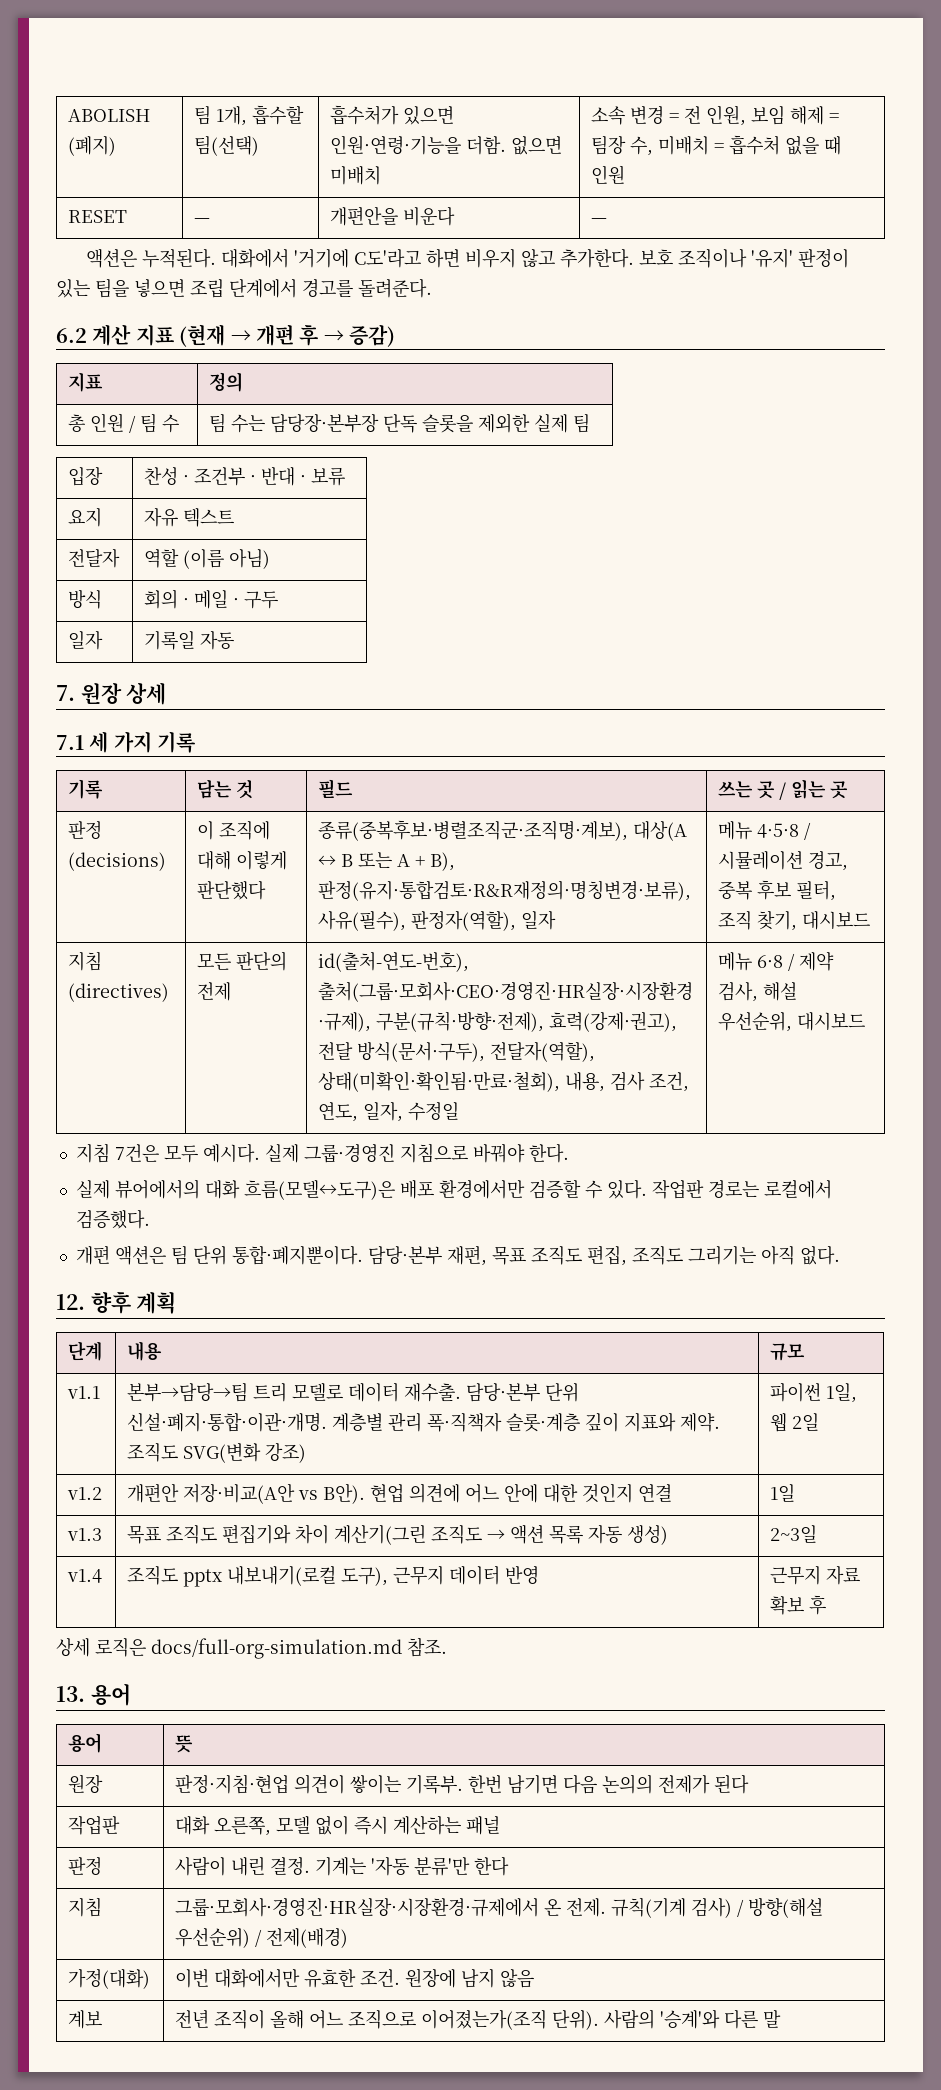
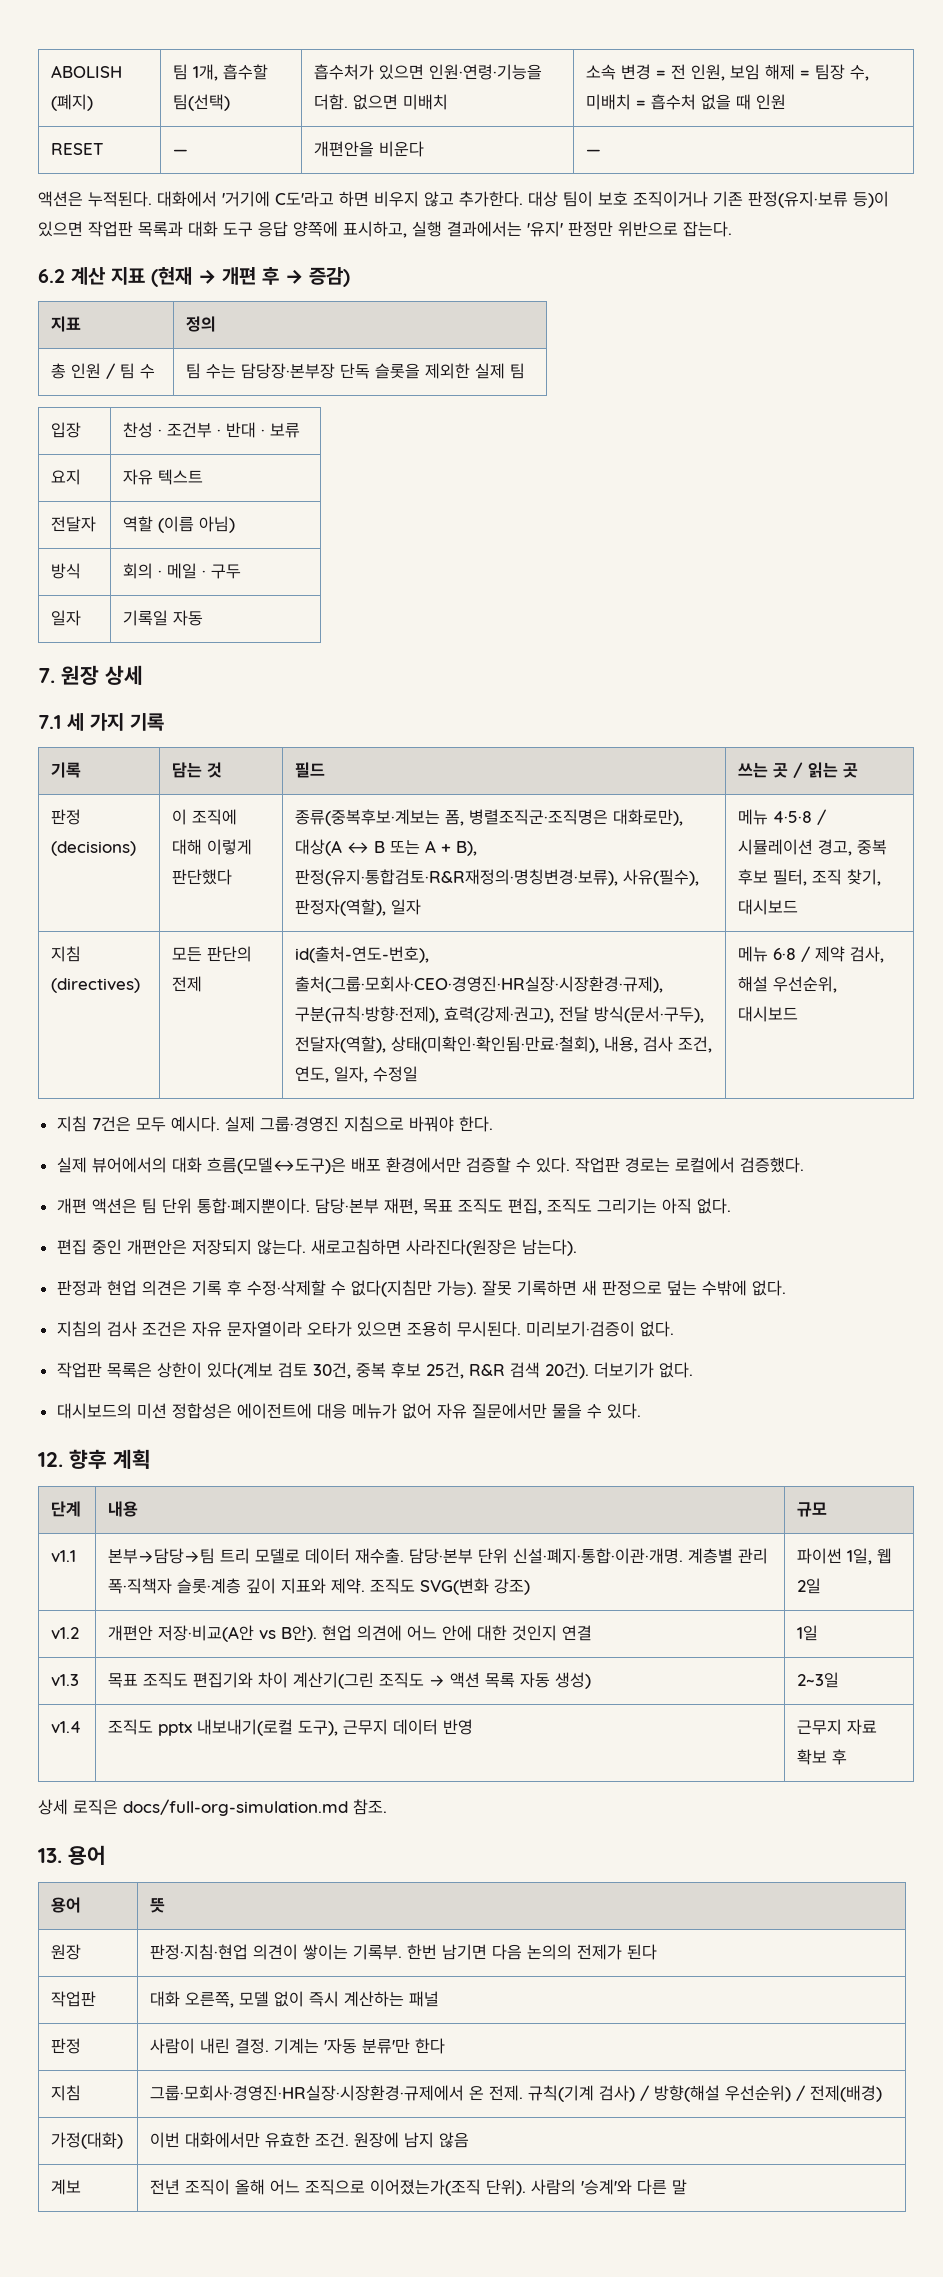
- 보호 조직이나 '유지' 판정이 있는 팀을 넣으면 조립 단계에서 경고를 돌려준다.
+ 대상 팀이 보호 조직이거나 기존 판정(유지·보류 등)이 있으면 작업판 목록과 대화 도구 응답 양쪽에 표시하고, 실행 결과에서는 '유지' 판정만 위반으로 잡는다.
- 판정 (decisions) | 이 조직에 대해 이렇게 판단했다 | 종류(중복후보·병렬조직군·조직명·계보), 대상(A ↔ B 또는 A + B), 판정(유지·통합검토·R&R재정의·명칭변경·보류), 사유(필수), 판정자(역할), 일자 | 메뉴 4·5·8 / 시뮬레이션 경고, 중복 후보 필터, 조직 찾기, 대시보드
+ 판정 (decisions) | 이 조직에 대해 이렇게 판단했다 | 종류(중복후보·계보는 폼, 병렬조직군·조직명은 대화로만), 대상(A ↔ B 또는 A + B), 판정(유지·통합검토·R&R재정의·명칭변경·보류), 사유(필수), 판정자(역할), 일자 | 메뉴 4·5·8 / 시뮬레이션 경고, 중복 후보 필터, 조직 찾기, 대시보드
+ 편집 중인 개편안은 저장되지 않는다. 새로고침하면 사라진다(원장은 남는다).
+ 판정과 현업 의견은 기록 후 수정·삭제할 수 없다(지침만 가능). 잘못 기록하면 새 판정으로 덮는 수밖에 없다.
+ 지침의 검사 조건은 자유 문자열이라 오타가 있으면 조용히 무시된다. 미리보기·검증이 없다.
+ 작업판 목록은 상한이 있다(계보 검토 30건, 중복 후보 25건, R&R 검색 20건). 더보기가 없다.
+ 대시보드의 미션 정합성은 에이전트에 대응 메뉴가 없어 자유 질문에서만 물을 수 있다.

